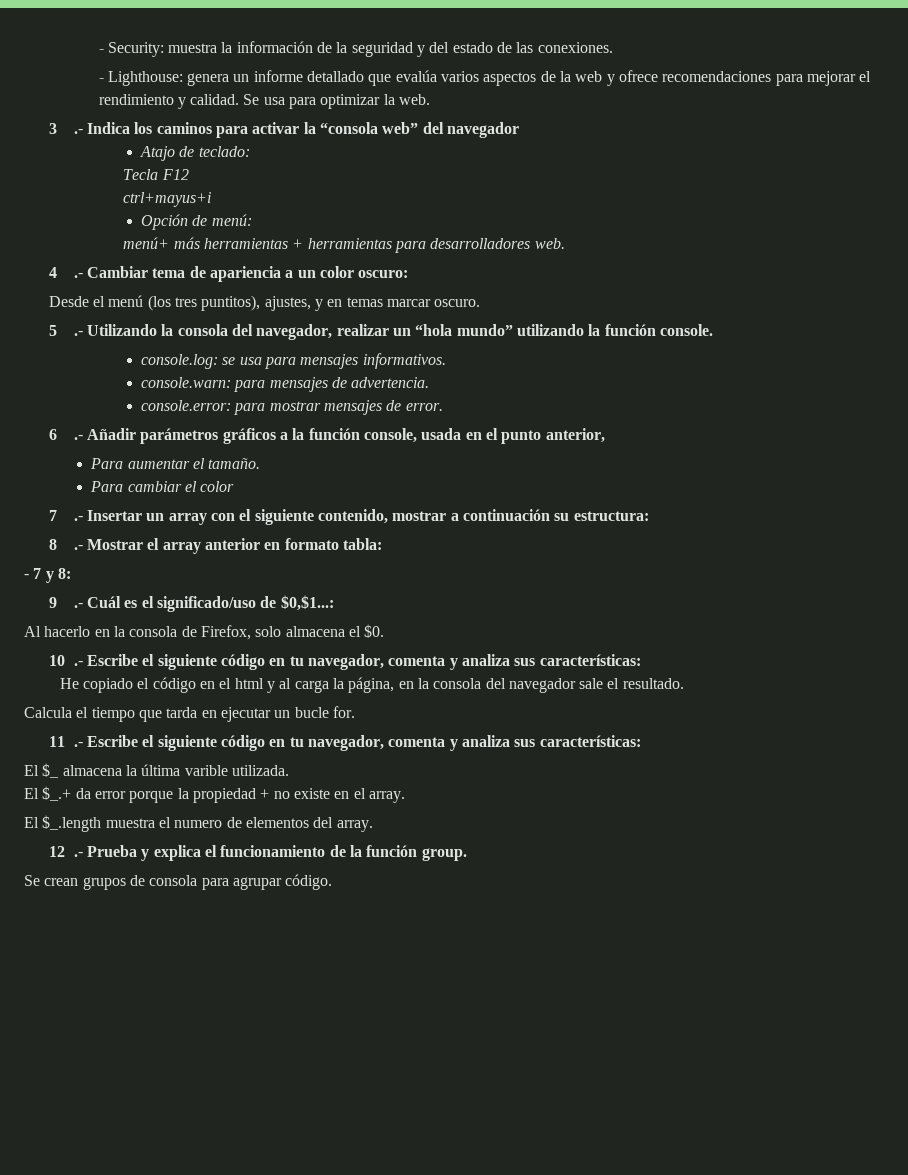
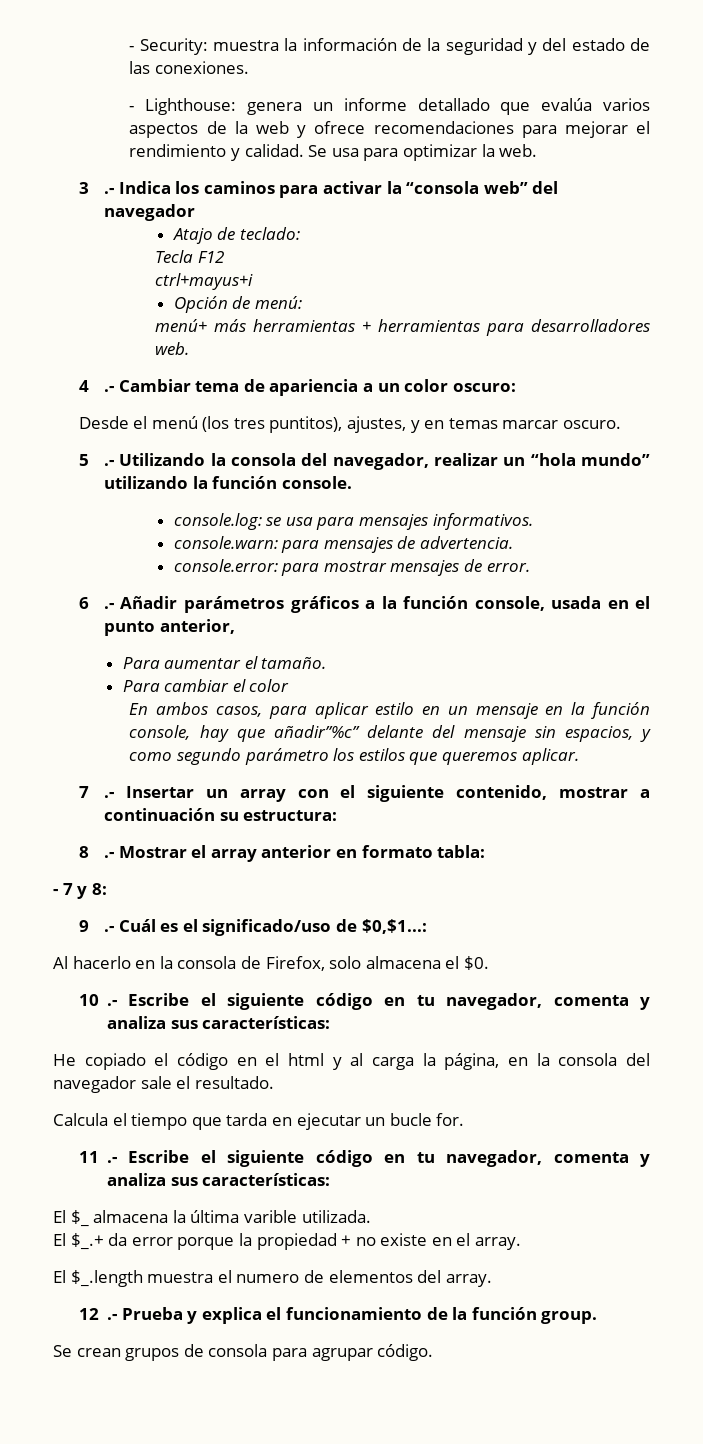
+ En ambos casos, para aplicar estilo en un mensaje en la función console, hay que añadir”%c” delante del mensaje sin espacios, y como segundo parámetro los estilos que queremos aplicar.

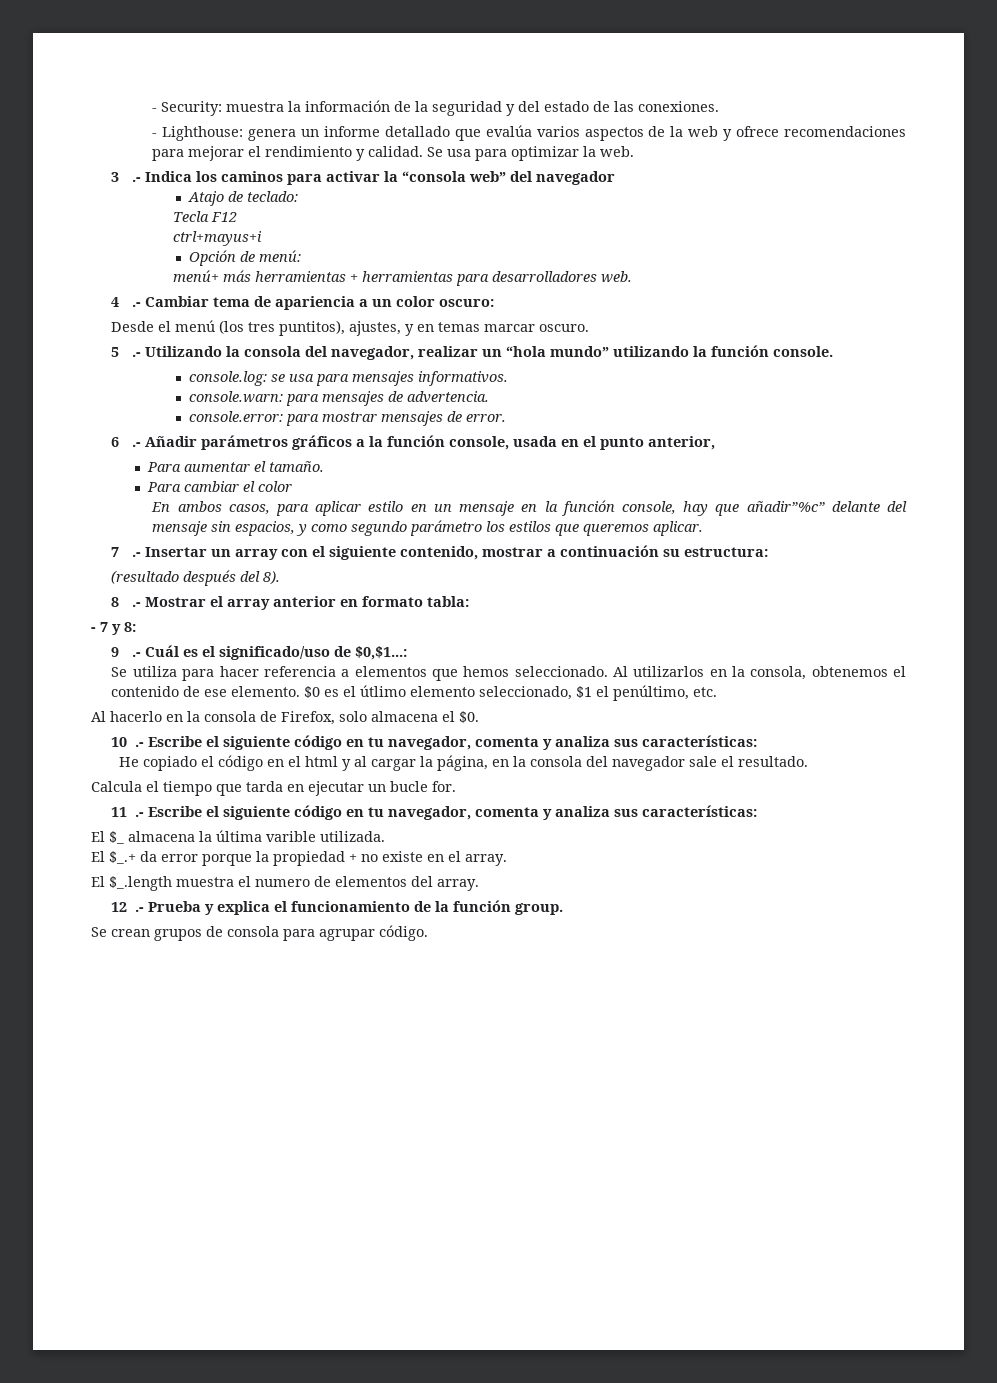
+ (resultado después del 8).
+ Se utiliza para hacer referencia a elementos que hemos seleccionado. Al utilizarlos en la consola, obtenemos el contenido de ese elemento. $0 es el útlimo elemento seleccionado, $1 el penúltimo, etc.
- He copiado el código en el html y al carga la página, en la consola del navegador sale el resultado.
+ He copiado el código en el html y al cargar la página, en la consola del navegador sale el resultado.

